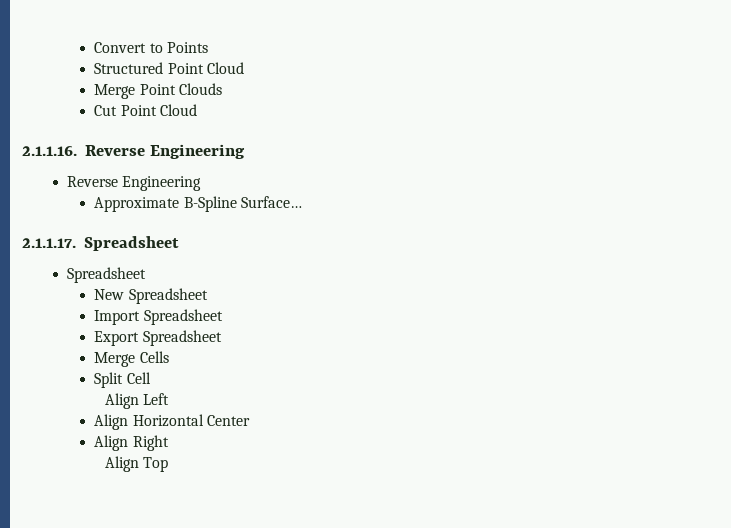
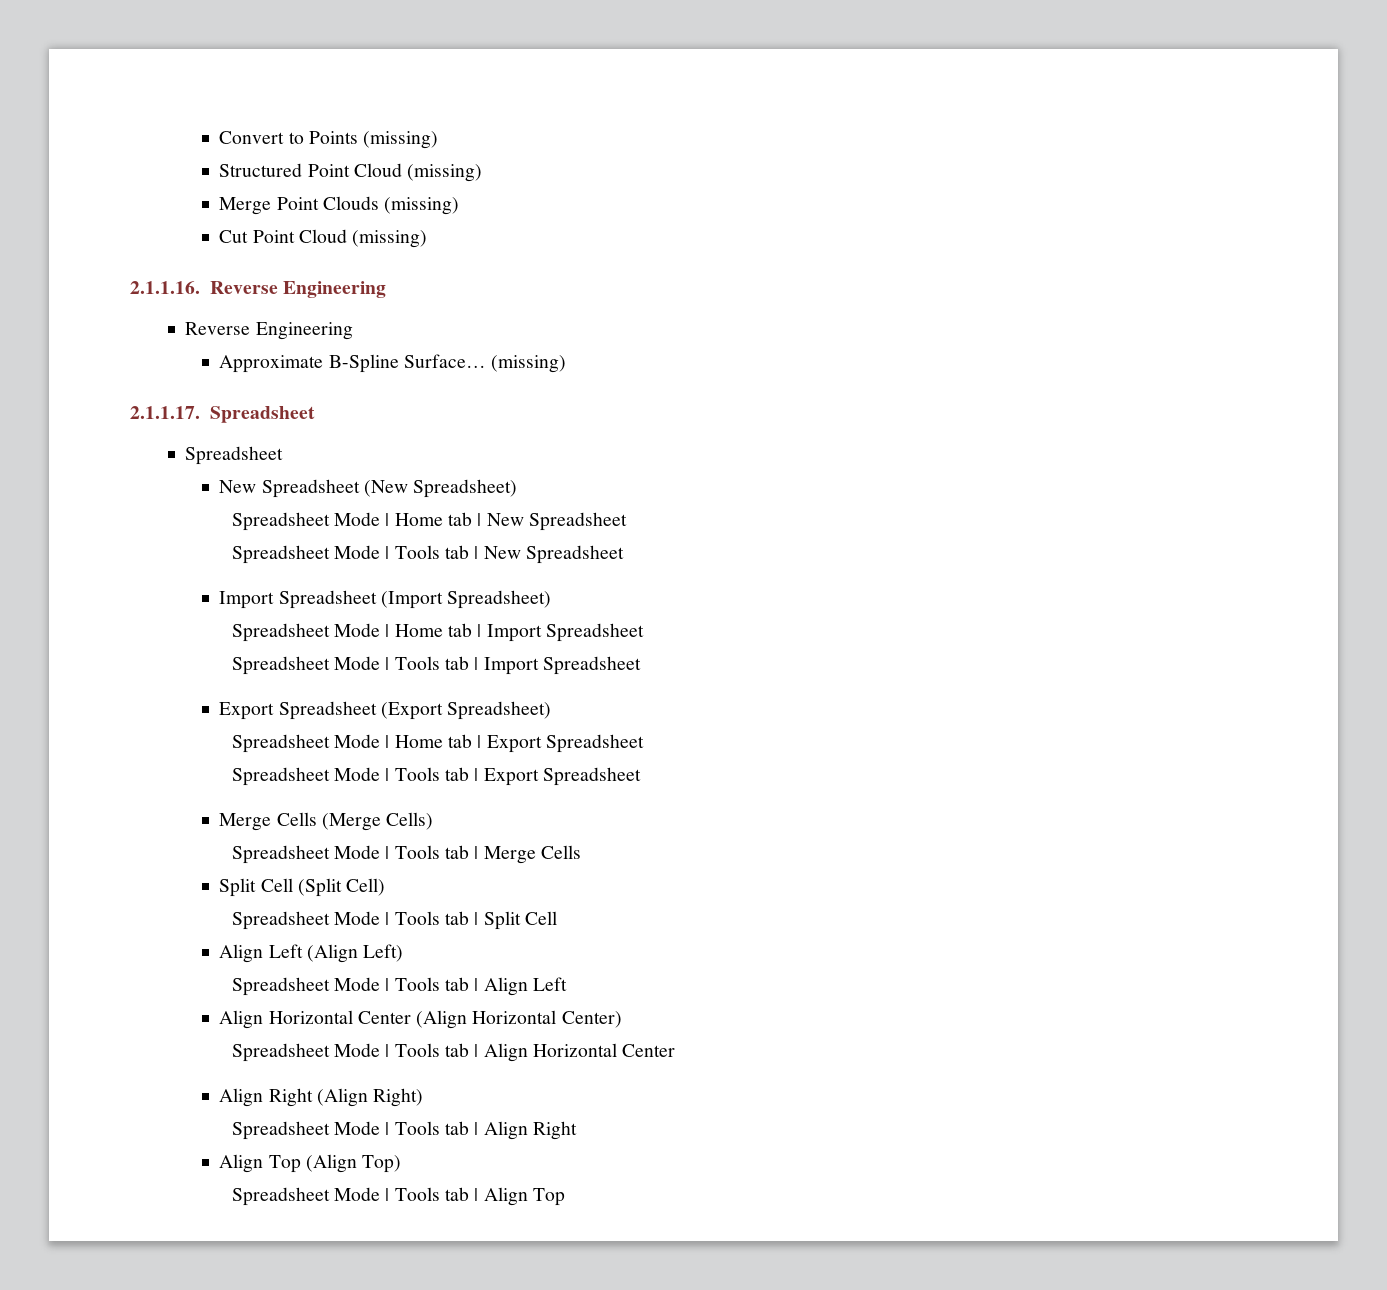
- Convert to Points
+ Convert to Points (missing)
- Structured Point Cloud
+ Structured Point Cloud (missing)
- Merge Point Clouds
+ Merge Point Clouds (missing)
- Cut Point Cloud
+ Cut Point Cloud (missing)
- Approximate B-Spline Surface…
+ Approximate B-Spline Surface… (missing)
- New Spreadsheet
- Import Spreadsheet
- Export Spreadsheet
- Merge Cells
- Split Cell
- Align Left
+ New Spreadsheet (New Spreadsheet)
+ Spreadsheet Mode | Home tab | New Spreadsheet
+ Spreadsheet Mode | Tools tab | New Spreadsheet
+ Import Spreadsheet (Import Spreadsheet)
+ Spreadsheet Mode | Home tab | Import Spreadsheet
+ Spreadsheet Mode | Tools tab | Import Spreadsheet
+ Export Spreadsheet (Export Spreadsheet)
+ Spreadsheet Mode | Home tab | Export Spreadsheet
+ Spreadsheet Mode | Tools tab | Export Spreadsheet
+ Merge Cells (Merge Cells)
+ Spreadsheet Mode | Tools tab | Merge Cells
+ Split Cell (Split Cell)
+ Spreadsheet Mode | Tools tab | Split Cell
+ Align Left (Align Left)
+ Spreadsheet Mode | Tools tab | Align Left
- Align Horizontal Center
- Align Right
- Align Top
+ Align Horizontal Center (Align Horizontal Center)
+ Spreadsheet Mode | Tools tab | Align Horizontal Center
+ Align Right (Align Right)
+ Spreadsheet Mode | Tools tab | Align Right
+ Align Top (Align Top)
+ Spreadsheet Mode | Tools tab | Align Top

